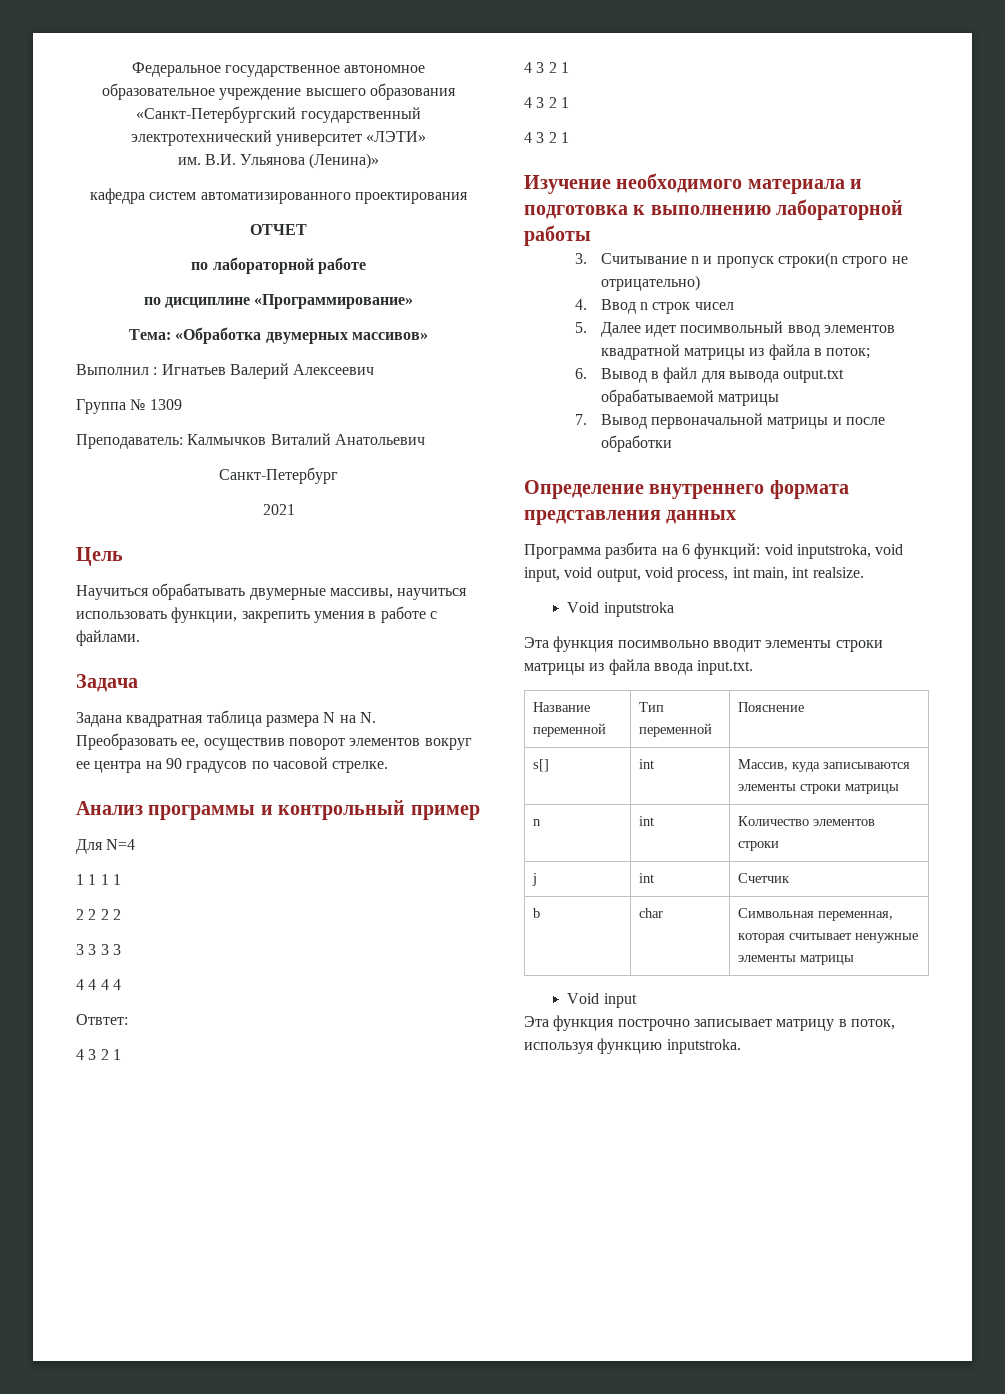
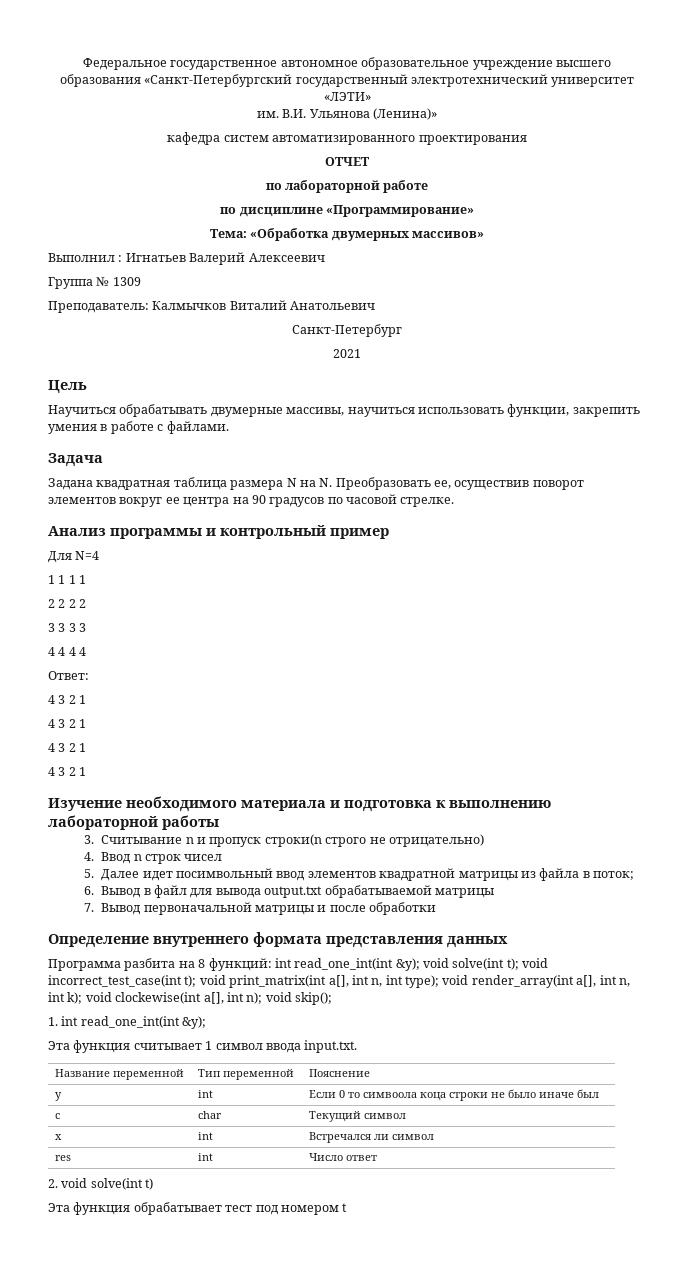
- Отвтет:
+ Ответ:
- Программа разбита на 6 функций: void inputstroka, void input, void output, void process, int main, int realsize.
- Void inputstroka
- Эта функция посимвольно вводит элементы строки матрицы из файла ввода input.txt.
+ Программа разбита на 8 функций: int read_one_int(int &y); void solve(int t); void incorrect_test_case(int t); void print_matrix(int a[], int n, int type); void render_array(int a[], int n, int k); void clockewise(int a[], int n); void skip();
+ 1. int read_one_int(int &y);
+ Эта функция считывает 1 символ ввода input.txt.
- s[] | int | Массив, куда записываются элементы строки матрицы
- n | int | Количество элементов строки
- j | int | Счетчик
- b | char | Символьная переменная, которая считывает ненужные элементы матрицы
- Void input
- Эта функция построчно записывает матрицу в поток, используя функцию inputstroka.
+ y | int | Если 0 то симвоола коца строки не было иначе был
+ с | char | Текущий символ
+ x | int | Встречался ли символ
+ res | int | Число ответ
+ 2. void solve(int t)
+ Эта функция обрабатывает тест под номером t

